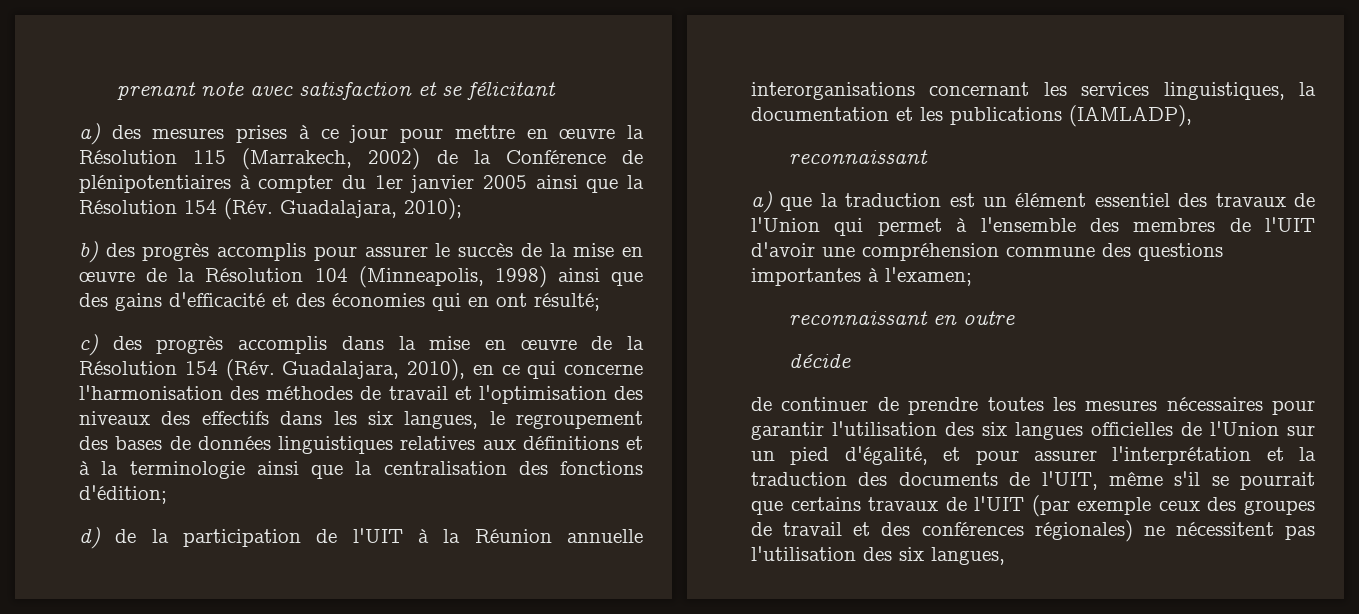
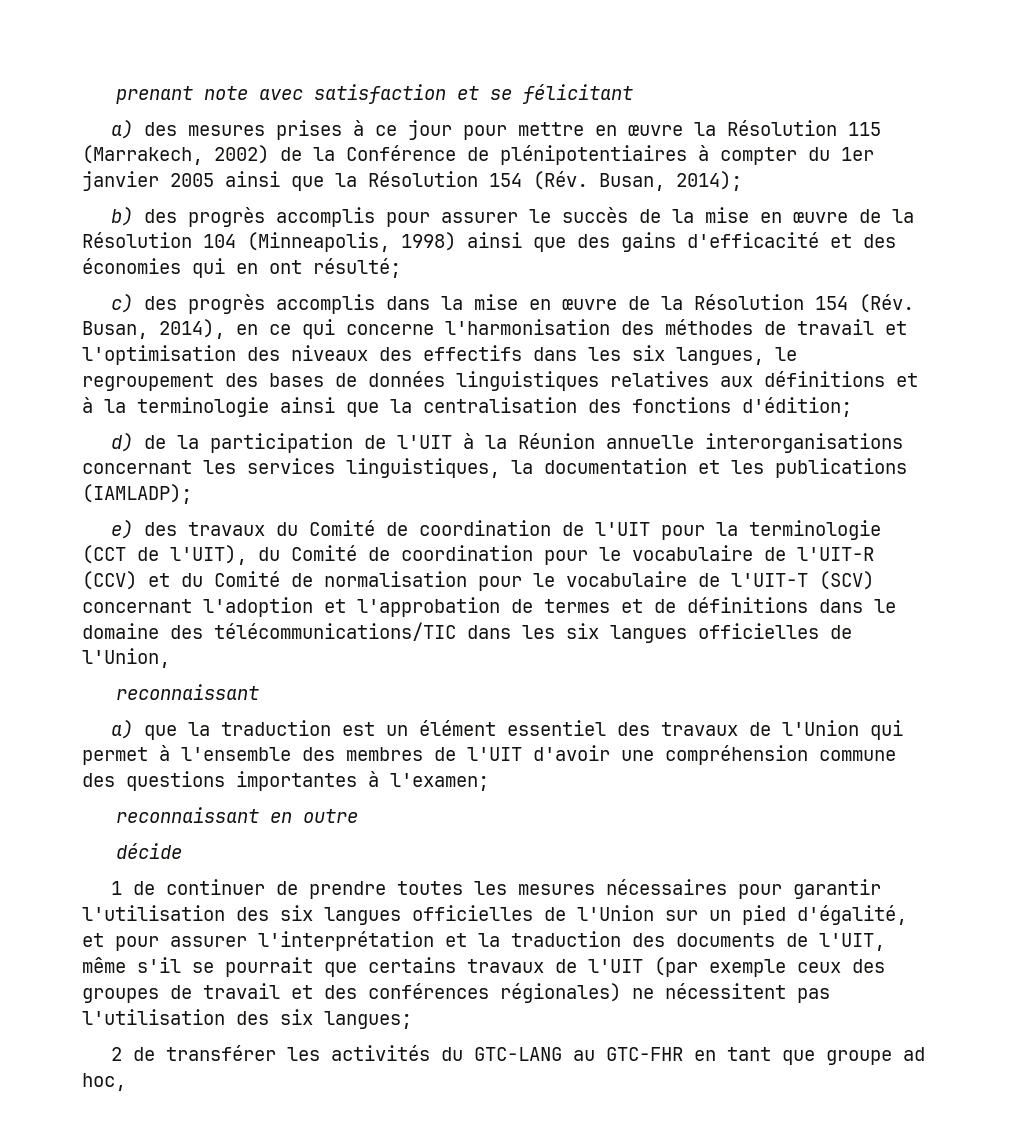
- a) des mesures prises à ce jour pour mettre en œuvre la Résolution 115 (Marrakech, 2002) de la Conférence de plénipotentiaires à compter du 1er janvier 2005 ainsi que la Résolution 154 (Rév. Guadalajara, 2010);
+ a) des mesures prises à ce jour pour mettre en œuvre la Résolution 115 (Marrakech, 2002) de la Conférence de plénipotentiaires à compter du 1er janvier 2005 ainsi que la Résolution 154 (Rév. Busan, 2014);
- c) des progrès accomplis dans la mise en œuvre de la Résolution 154 (Rév. Guadalajara, 2010), en ce qui concerne l'harmonisation des méthodes de travail et l'optimisation des niveaux des effectifs dans les six langues, le regroupement des bases de données linguistiques relatives aux définitions et à la terminologie ainsi que la centralisation des fonctions d'édition;
+ c) des progrès accomplis dans la mise en œuvre de la Résolution 154 (Rév. Busan, 2014), en ce qui concerne l'harmonisation des méthodes de travail et l'optimisation des niveaux des effectifs dans les six langues, le regroupement des bases de données linguistiques relatives aux définitions et à la terminologie ainsi que la centralisation des fonctions d'édition;
- d) de la participation de l'UIT à la Réunion annuelle interorganisations concernant les services linguistiques, la documentation et les publications (IAMLADP),
+ d) de la participation de l'UIT à la Réunion annuelle interorganisations concernant les services linguistiques, la documentation et les publications (IAMLADP);
+ e) des travaux du Comité de coordination de l'UIT pour la terminologie (CCT de l'UIT), du Comité de coordination pour le vocabulaire de l'UIT-R (CCV) et du Comité de normalisation pour le vocabulaire de l'UIT-T (SCV) concernant l'adoption et l'approbation de termes et de définitions dans le domaine des télécommunications/TIC dans les six langues officielles de l'Union,
- de continuer de prendre toutes les mesures nécessaires pour garantir l'utilisation des six langues officielles de l'Union sur un pied d'égalité, et pour assurer l'interprétation et la traduction des documents de l'UIT, même s'il se pourrait que certains travaux de l'UIT (par exemple ceux des groupes de travail et des conférences régionales) ne nécessitent pas l'utilisation des six langues,
+ 1 de continuer de prendre toutes les mesures nécessaires pour garantir l'utilisation des six langues officielles de l'Union sur un pied d'égalité, et pour assurer l'interprétation et la traduction des documents de l'UIT, même s'il se pourrait que certains travaux de l'UIT (par exemple ceux des groupes de travail et des conférences régionales) ne nécessitent pas l'utilisation des six langues;
+ 2 de transférer les activités du GTC-LANG au GTC-FHR en tant que groupe ad hoc,

